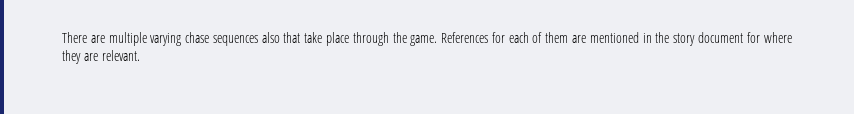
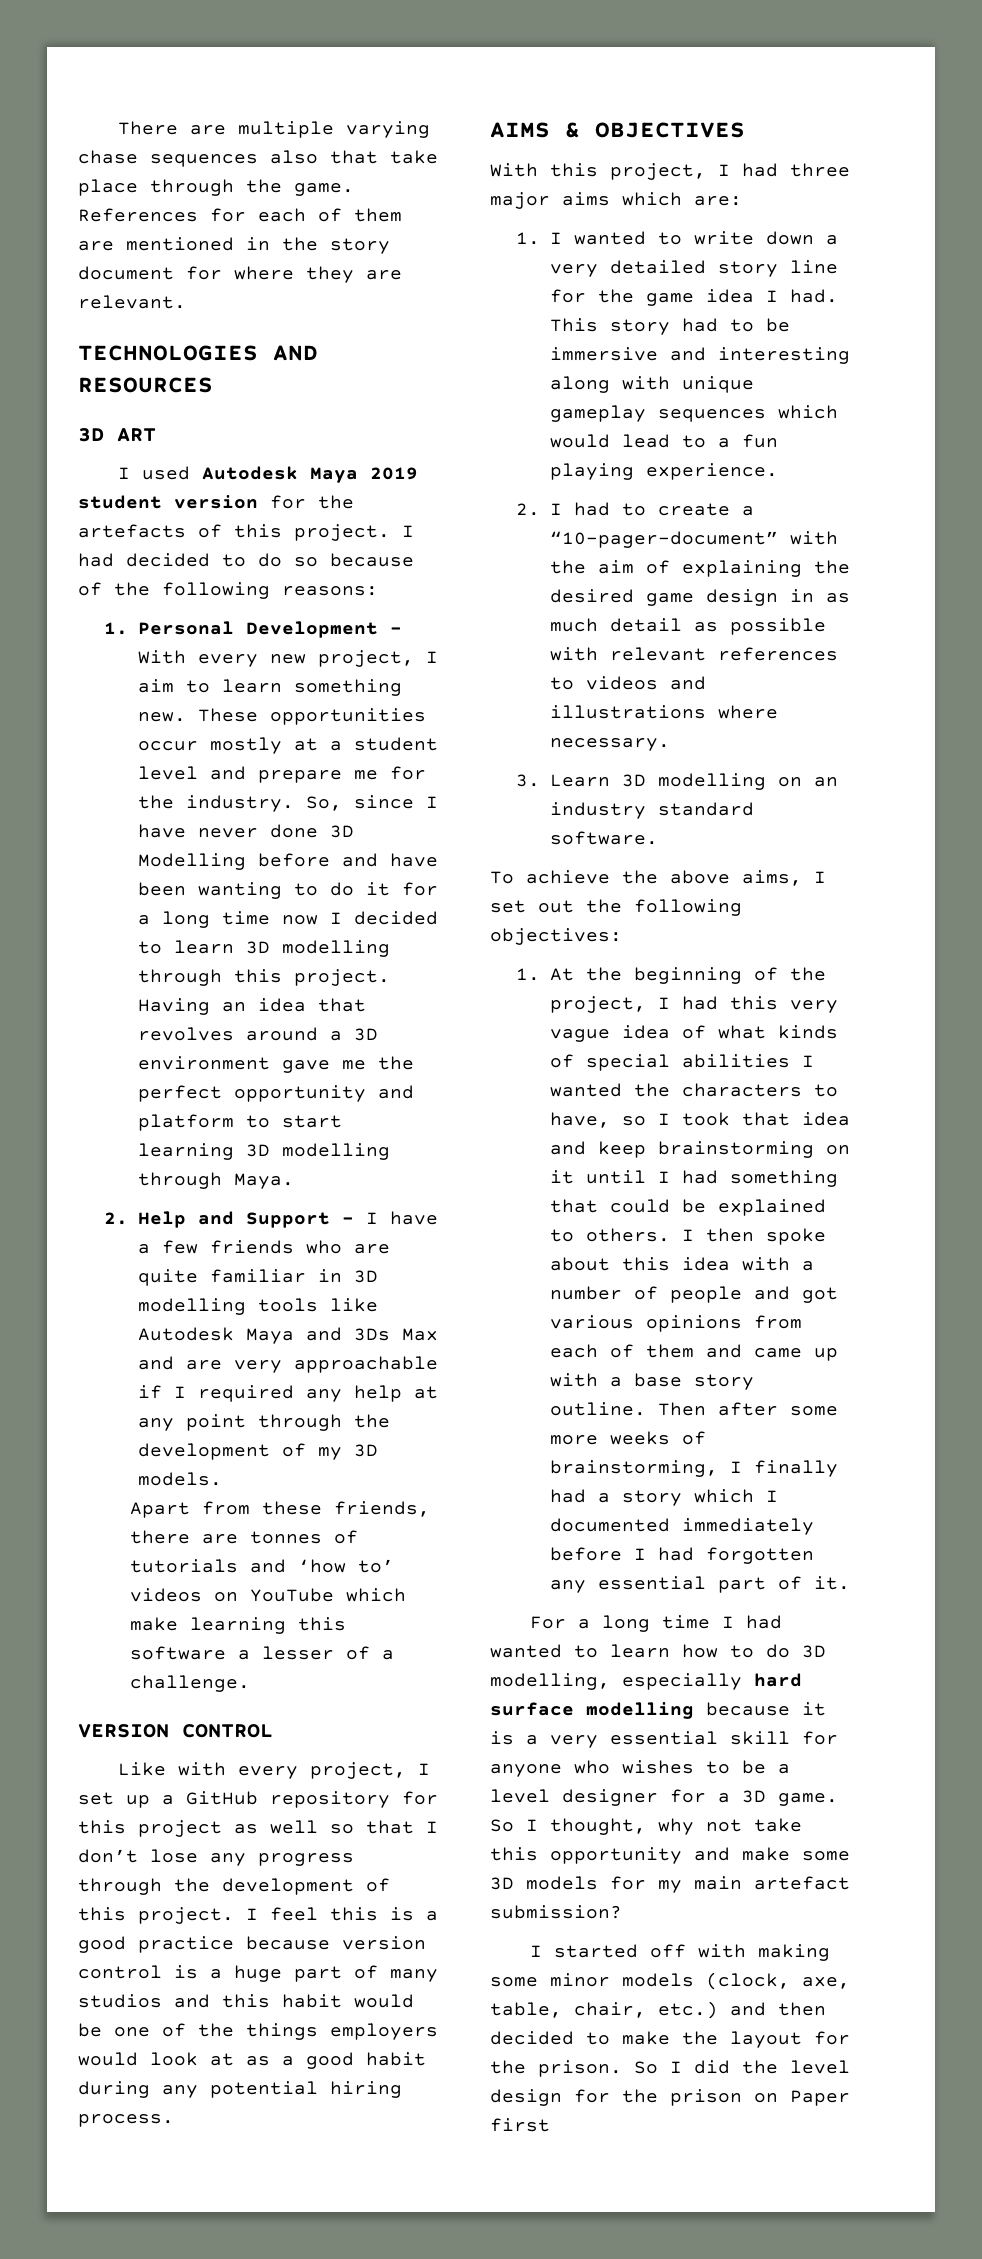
+ TECHNOLOGIES AND RESOURCES
+ 3D ART
+ I used Autodesk Maya 2019 student version for the artefacts of this project. I had decided to do so because of the following reasons:
+ 1. Personal Development – With every new project, I aim to learn something new. These opportunities occur mostly at a student level and prepare me for the industry. So, since I have never done 3D Modelling before and have been wanting to do it for a long time now I decided to learn 3D modelling through this project. Having an idea that revolves around a 3D environment gave me the perfect opportunity and platform to start learning 3D modelling through Maya.
+ 2. Help and Support – I have a few friends who are quite familiar in 3D modelling tools like Autodesk Maya and 3Ds Max and are very approachable if I required any help at any point through the development of my 3D models.
+ Apart from these friends, there are tonnes of tutorials and ‘how to’ videos on YouTube which make learning this software a lesser of a challenge.
+ VERSION CONTROL
+ Like with every project, I set up a GitHub repository for this project as well so that I don’t lose any progress through the development of this project. I feel this is a good practice because version control is a huge part of many studios and this habit would be one of the things employers would look at as a good habit during any potential hiring process.
+ AIMS & OBJECTIVES
+ With this project, I had three major aims which are:
+ 1. I wanted to write down a very detailed story line for the game idea I had. This story had to be immersive and interesting along with unique gameplay sequences which would lead to a fun playing experience.
+ 2. I had to create a “10-pager-document” with the aim of explaining the desired game design in as much detail as possible with relevant references to videos and illustrations where necessary.
+ 3. Learn 3D modelling on an industry standard software.
+ To achieve the above aims, I set out the following objectives:
+ 1. At the beginning of the project, I had this very vague idea of what kinds of special abilities I wanted the characters to have, so I took that idea and keep brainstorming on it until I had something that could be explained to others. I then spoke about this idea with a number of people and got various opinions from each of them and came up with a base story outline. Then after some more weeks of brainstorming, I finally had a story which I documented immediately before I had forgotten any essential part of it.
+ For a long time I had wanted to learn how to do 3D modelling, especially hard surface modelling because it is a very essential skill for anyone who wishes to be a level designer for a 3D game. So I thought, why not take this opportunity and make some 3D models for my main artefact submission?
+ I started off with making some minor models (clock, axe, table, chair, etc.) and then decided to make the layout for the prison. So I did the level design for the prison on Paper first

